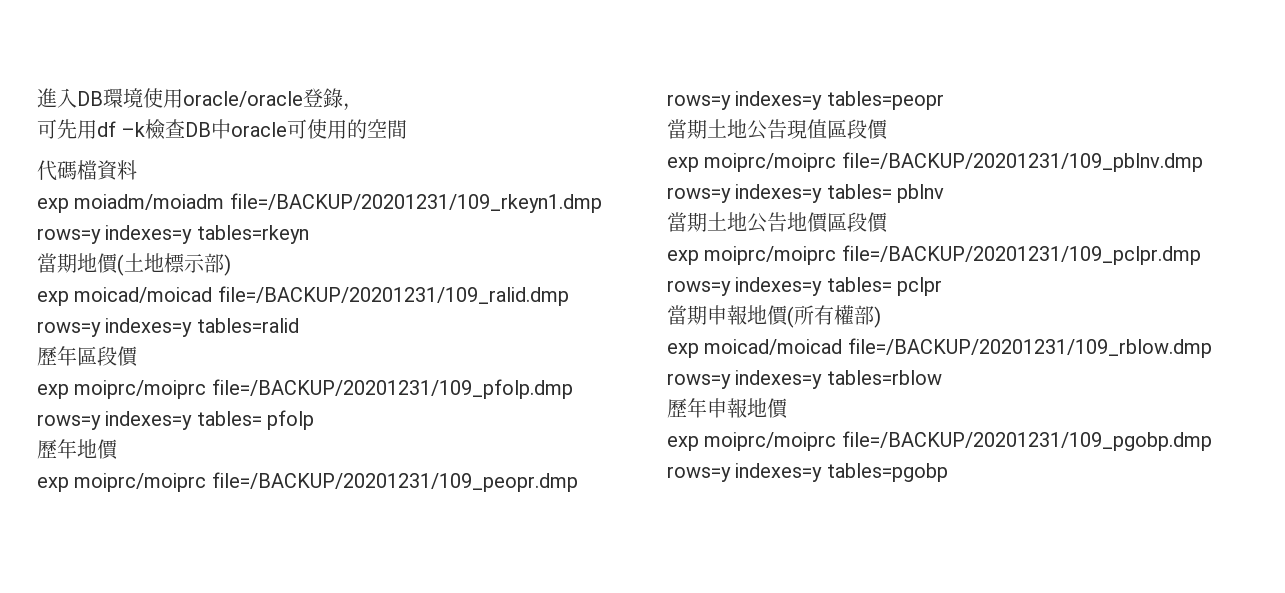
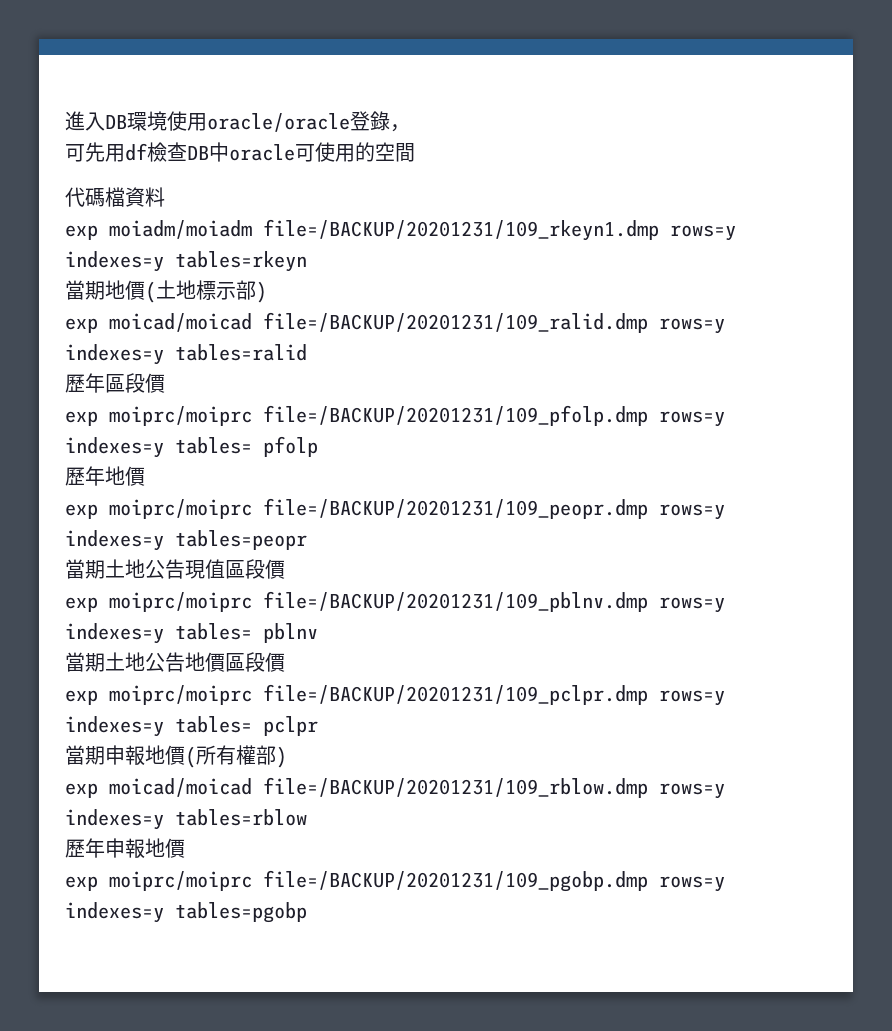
- 可先用df –k檢查DB中oracle可使用的空間
+ 可先用df檢查DB中oracle可使用的空間

